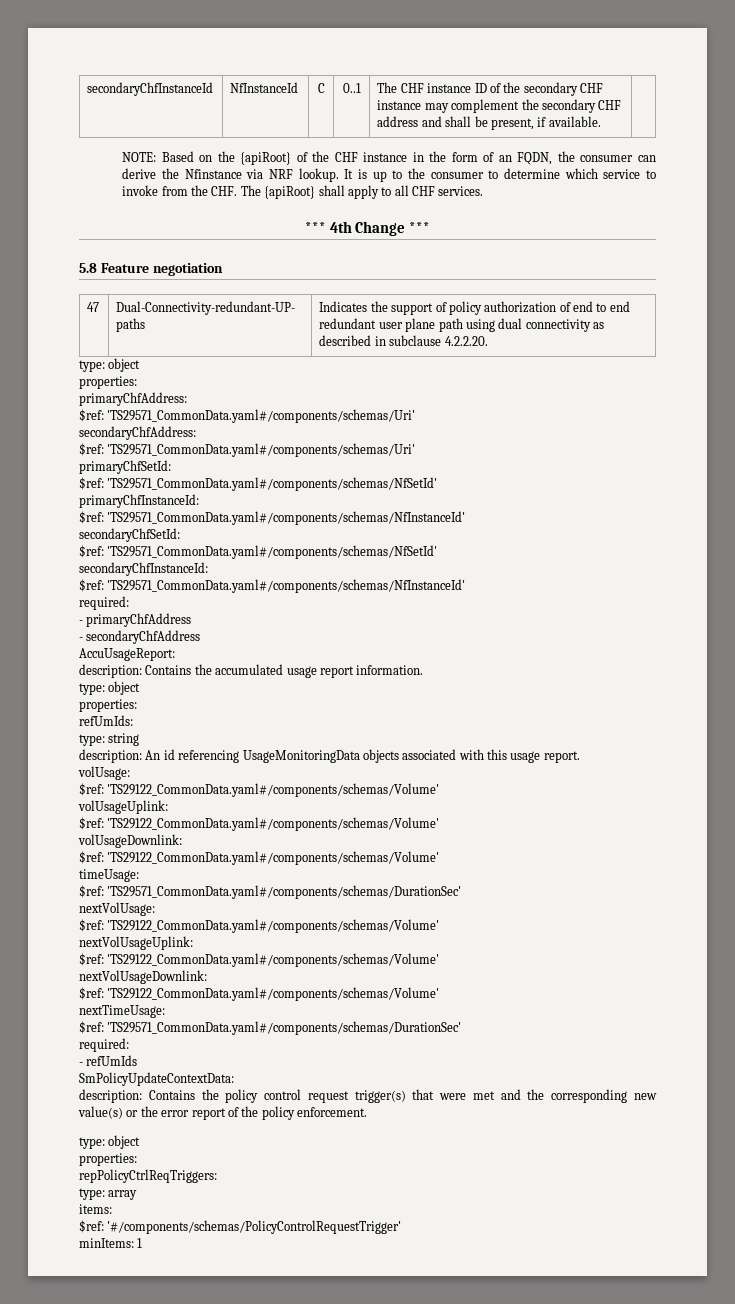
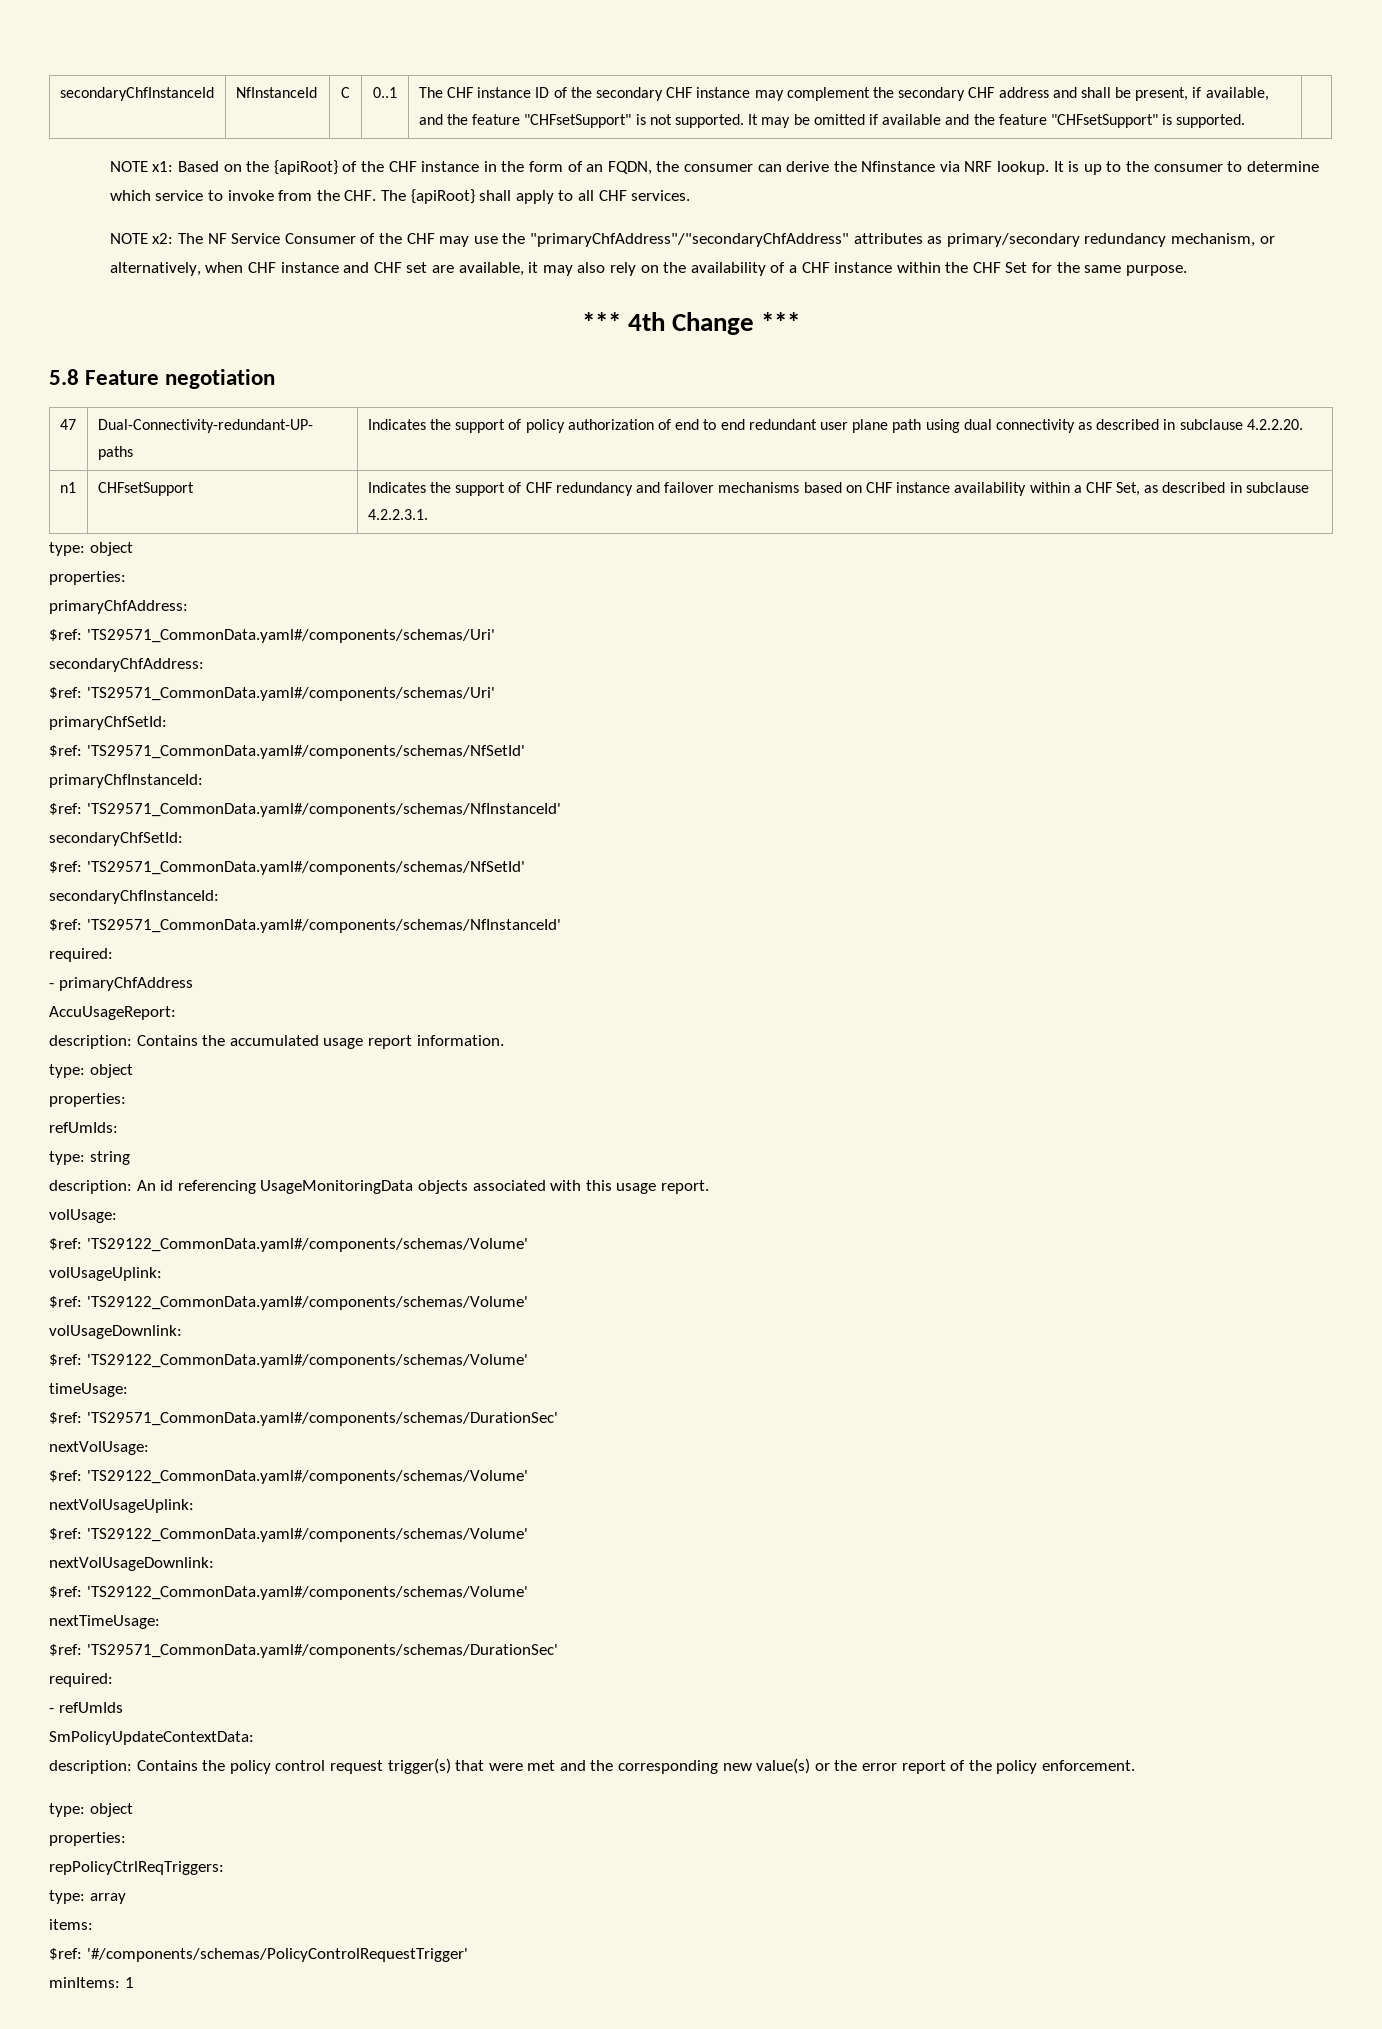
- The CHF instance ID of the secondary CHF instance may complement the secondary CHF address and shall be present, if available. |
- NOTE: Based on the {apiRoot} of the CHF instance in the form of an FQDN, the consumer can derive the Nfinstance via NRF lookup.
+ The CHF instance ID of the secondary CHF instance may complement the secondary CHF address and shall be present, if available, and the feature "CHFsetSupport" is not supported. It may be omitted if available and the feature "CHFsetSupport" is supported. |
+ NOTE x1: Based on the {apiRoot} of the CHF instance in the form of an FQDN, the consumer can derive the Nfinstance via NRF lookup.
+ NOTE x2: The NF Service Consumer of the CHF may use the "primaryChfAddress"/"secondaryChfAddress" attributes as primary/secondary redundancy mechanism, or alternatively, when CHF instance and CHF set are available, it may also rely on the availability of a CHF instance within the CHF Set for the same purpose.
+ n1 | CHFsetSupport | Indicates the support of CHF redundancy and failover mechanisms based on CHF instance availability within a CHF Set, as described in subclause 4.2.2.3.1.
- - secondaryChfAddress

